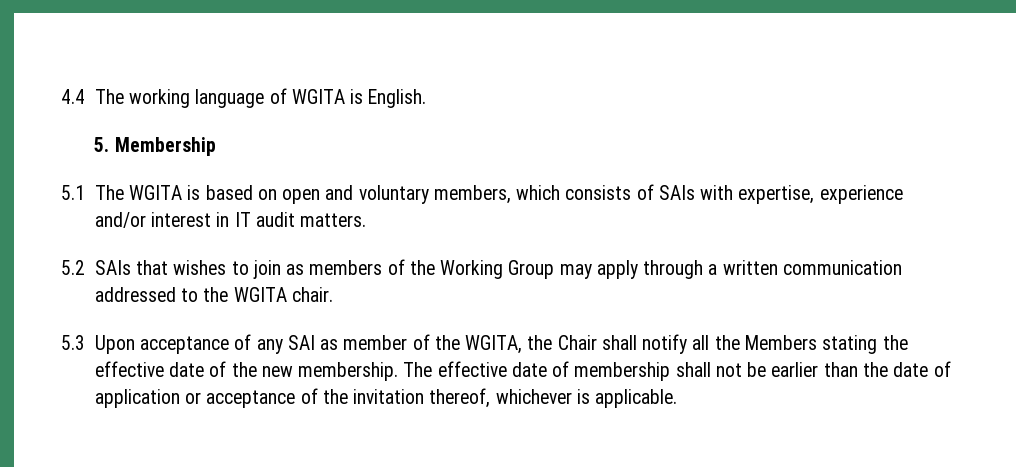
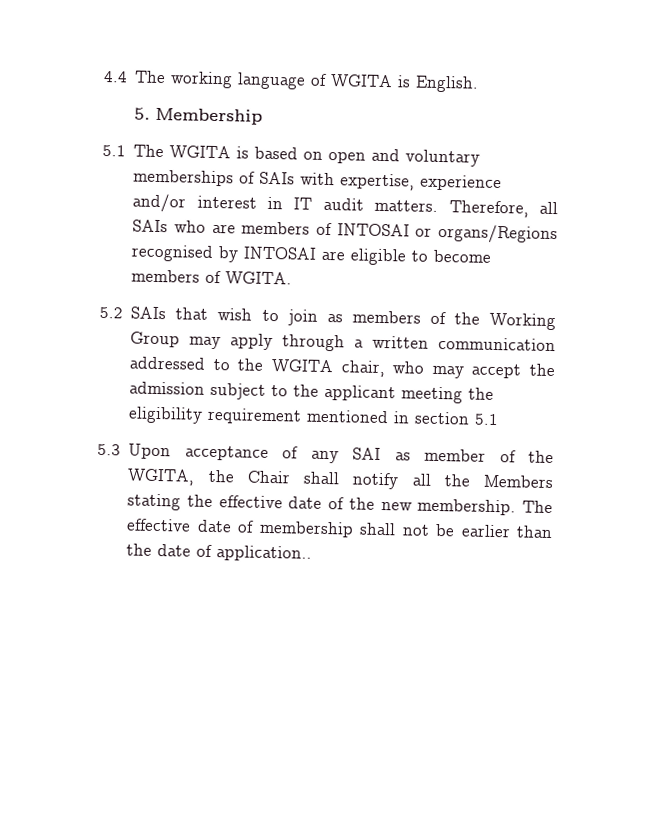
- 5.1 The WGITA is based on open and voluntary members, which consists of SAIs with expertise, experience and/or interest in IT audit matters.
+ 5.1 The WGITA is based on open and voluntary memberships of SAIs with expertise, experience and/or interest in IT audit matters. Therefore, all SAIs who are members of INTOSAI or organs/Regions recognised by INTOSAI are eligible to become members of WGITA.
- 5.2 SAIs that wishes to join as members of the Working Group may apply through a written communication addressed to the WGITA chair.
+ 5.2 SAIs that wish to join as members of the Working Group may apply through a written communication addressed to the WGITA chair, who may accept the admission subject to the applicant meeting the eligibility requirement mentioned in section 5.1
- The effective date of membership shall not be earlier than the date of application or acceptance of the invitation thereof, whichever is applicable.
+ The effective date of membership shall not be earlier than the date of application..

